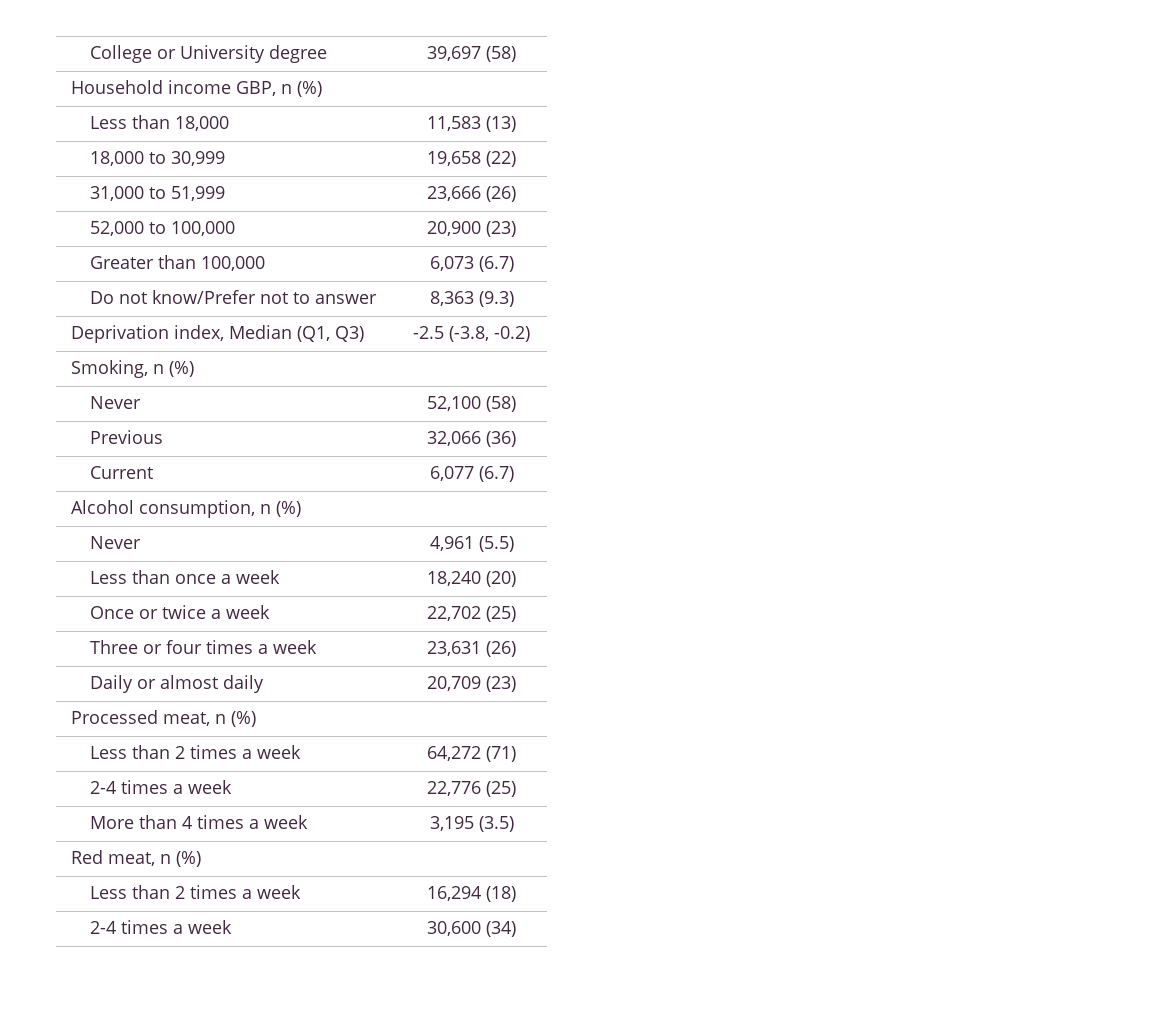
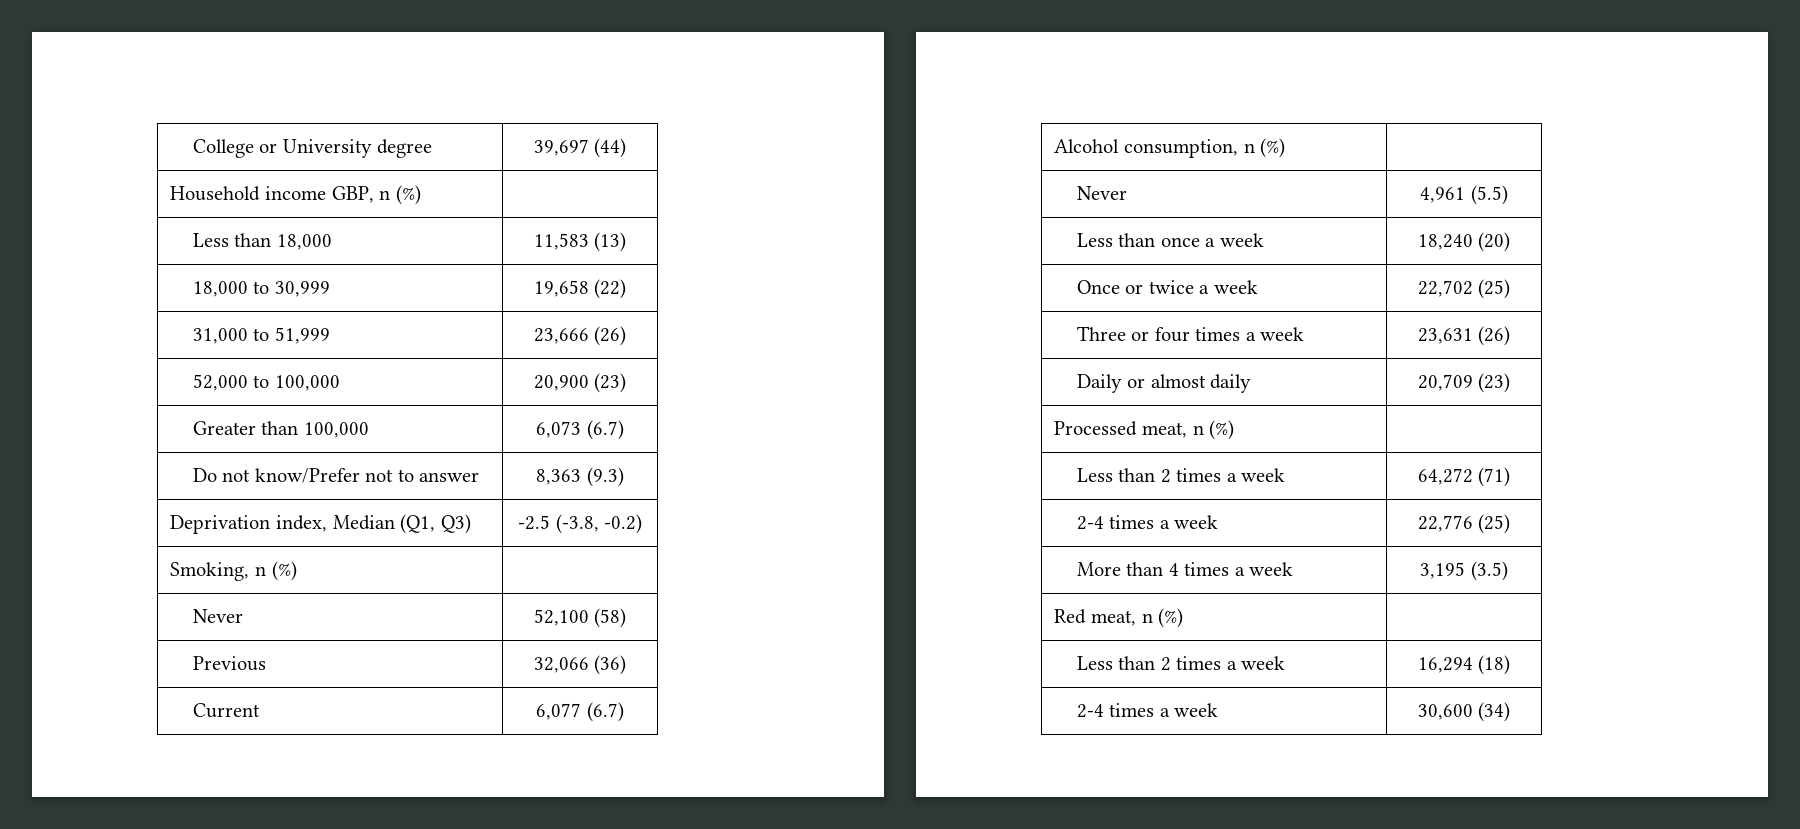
- College or University degree | 39,697 (58)
+ College or University degree | 39,697 (44)

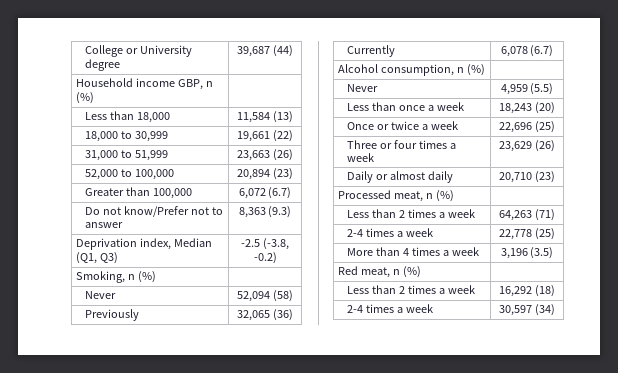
- College or University degree | 39,697 (44)
+ College or University degree | 39,687 (44)
- Less than 18,000 | 11,583 (13)
+ Less than 18,000 | 11,584 (13)
- 18,000 to 30,999 | 19,658 (22)
+ 18,000 to 30,999 | 19,661 (22)
- 31,000 to 51,999 | 23,666 (26)
+ 31,000 to 51,999 | 23,663 (26)
- 52,000 to 100,000 | 20,900 (23)
+ 52,000 to 100,000 | 20,894 (23)
- Greater than 100,000 | 6,073 (6.7)
+ Greater than 100,000 | 6,072 (6.7)
- Never | 52,100 (58)
+ Never | 52,094 (58)
- Previous | 32,066 (36)
+ Previously | 32,065 (36)
- Current | 6,077 (6.7)
+ Currently | 6,078 (6.7)
- Never | 4,961 (5.5)
+ Never | 4,959 (5.5)
- Less than once a week | 18,240 (20)
+ Less than once a week | 18,243 (20)
- Once or twice a week | 22,702 (25)
+ Once or twice a week | 22,696 (25)
- Three or four times a week | 23,631 (26)
+ Three or four times a week | 23,629 (26)
- Daily or almost daily | 20,709 (23)
+ Daily or almost daily | 20,710 (23)
- Less than 2 times a week | 64,272 (71)
+ Less than 2 times a week | 64,263 (71)
- 2-4 times a week | 22,776 (25)
+ 2-4 times a week | 22,778 (25)
- More than 4 times a week | 3,195 (3.5)
+ More than 4 times a week | 3,196 (3.5)
- Less than 2 times a week | 16,294 (18)
+ Less than 2 times a week | 16,292 (18)
- 2-4 times a week | 30,600 (34)
+ 2-4 times a week | 30,597 (34)

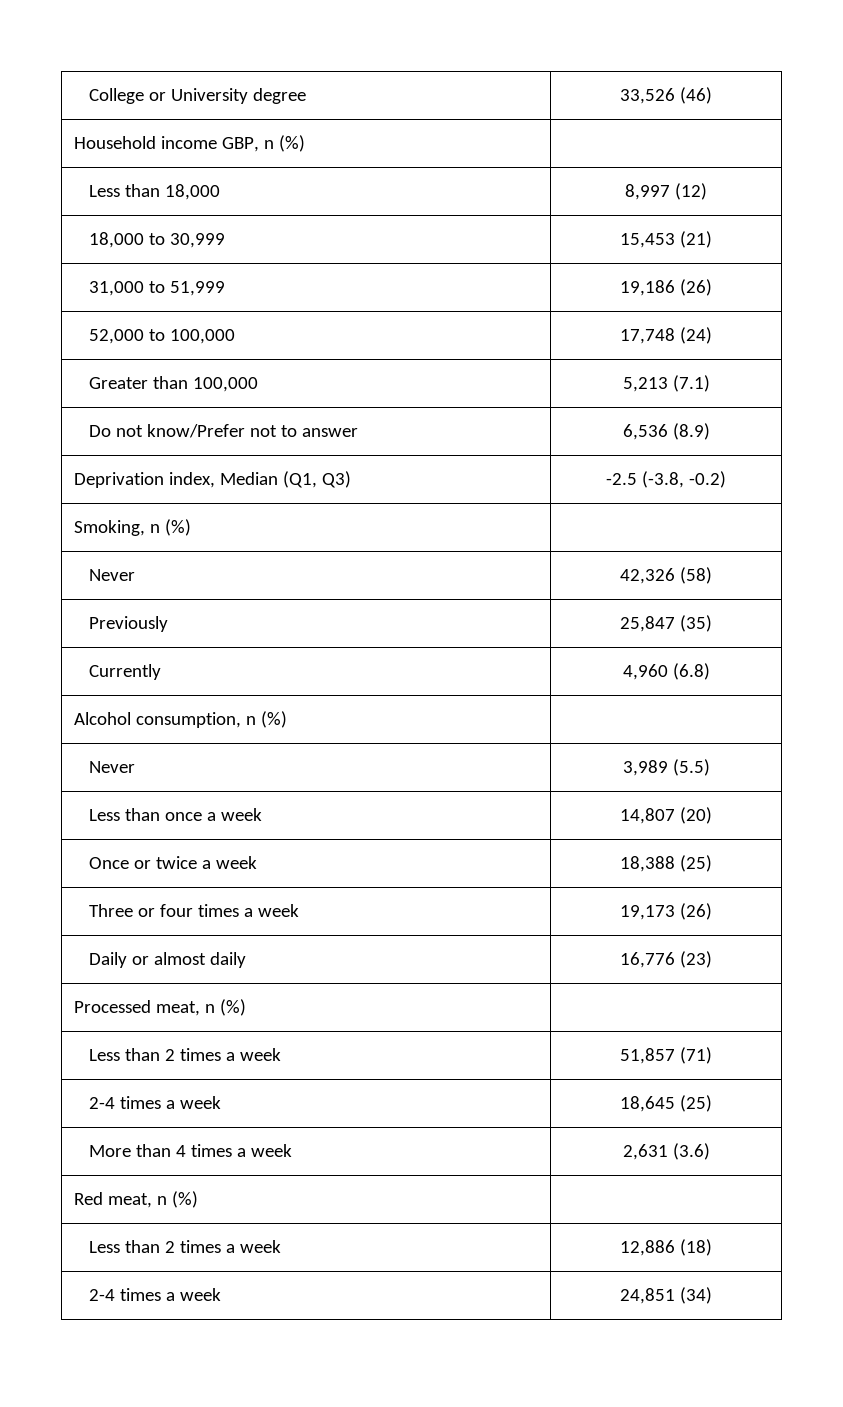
- College or University degree | 39,687 (44)
+ College or University degree | 33,526 (46)
- Less than 18,000 | 11,584 (13)
+ Less than 18,000 | 8,997 (12)
- 18,000 to 30,999 | 19,661 (22)
+ 18,000 to 30,999 | 15,453 (21)
- 31,000 to 51,999 | 23,663 (26)
+ 31,000 to 51,999 | 19,186 (26)
- 52,000 to 100,000 | 20,894 (23)
+ 52,000 to 100,000 | 17,748 (24)
- Greater than 100,000 | 6,072 (6.7)
+ Greater than 100,000 | 5,213 (7.1)
- Do not know/Prefer not to answer | 8,363 (9.3)
+ Do not know/Prefer not to answer | 6,536 (8.9)
- Never | 52,094 (58)
+ Never | 42,326 (58)
- Previously | 32,065 (36)
+ Previously | 25,847 (35)
- Currently | 6,078 (6.7)
+ Currently | 4,960 (6.8)
- Never | 4,959 (5.5)
+ Never | 3,989 (5.5)
- Less than once a week | 18,243 (20)
+ Less than once a week | 14,807 (20)
- Once or twice a week | 22,696 (25)
+ Once or twice a week | 18,388 (25)
- Three or four times a week | 23,629 (26)
+ Three or four times a week | 19,173 (26)
- Daily or almost daily | 20,710 (23)
+ Daily or almost daily | 16,776 (23)
- Less than 2 times a week | 64,263 (71)
+ Less than 2 times a week | 51,857 (71)
- 2-4 times a week | 22,778 (25)
+ 2-4 times a week | 18,645 (25)
- More than 4 times a week | 3,196 (3.5)
+ More than 4 times a week | 2,631 (3.6)
- Less than 2 times a week | 16,292 (18)
+ Less than 2 times a week | 12,886 (18)
- 2-4 times a week | 30,597 (34)
+ 2-4 times a week | 24,851 (34)

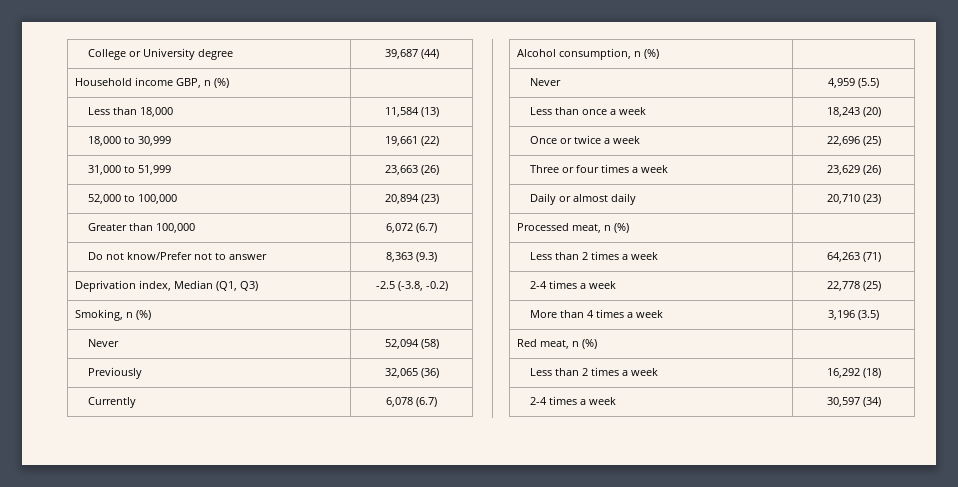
- College or University degree | 33,526 (46)
+ College or University degree | 39,687 (44)
- Less than 18,000 | 8,997 (12)
+ Less than 18,000 | 11,584 (13)
- 18,000 to 30,999 | 15,453 (21)
+ 18,000 to 30,999 | 19,661 (22)
- 31,000 to 51,999 | 19,186 (26)
+ 31,000 to 51,999 | 23,663 (26)
- 52,000 to 100,000 | 17,748 (24)
+ 52,000 to 100,000 | 20,894 (23)
- Greater than 100,000 | 5,213 (7.1)
+ Greater than 100,000 | 6,072 (6.7)
- Do not know/Prefer not to answer | 6,536 (8.9)
+ Do not know/Prefer not to answer | 8,363 (9.3)
- Never | 42,326 (58)
+ Never | 52,094 (58)
- Previously | 25,847 (35)
+ Previously | 32,065 (36)
- Currently | 4,960 (6.8)
+ Currently | 6,078 (6.7)
- Never | 3,989 (5.5)
+ Never | 4,959 (5.5)
- Less than once a week | 14,807 (20)
+ Less than once a week | 18,243 (20)
- Once or twice a week | 18,388 (25)
+ Once or twice a week | 22,696 (25)
- Three or four times a week | 19,173 (26)
+ Three or four times a week | 23,629 (26)
- Daily or almost daily | 16,776 (23)
+ Daily or almost daily | 20,710 (23)
- Less than 2 times a week | 51,857 (71)
+ Less than 2 times a week | 64,263 (71)
- 2-4 times a week | 18,645 (25)
+ 2-4 times a week | 22,778 (25)
- More than 4 times a week | 2,631 (3.6)
+ More than 4 times a week | 3,196 (3.5)
- Less than 2 times a week | 12,886 (18)
+ Less than 2 times a week | 16,292 (18)
- 2-4 times a week | 24,851 (34)
+ 2-4 times a week | 30,597 (34)

